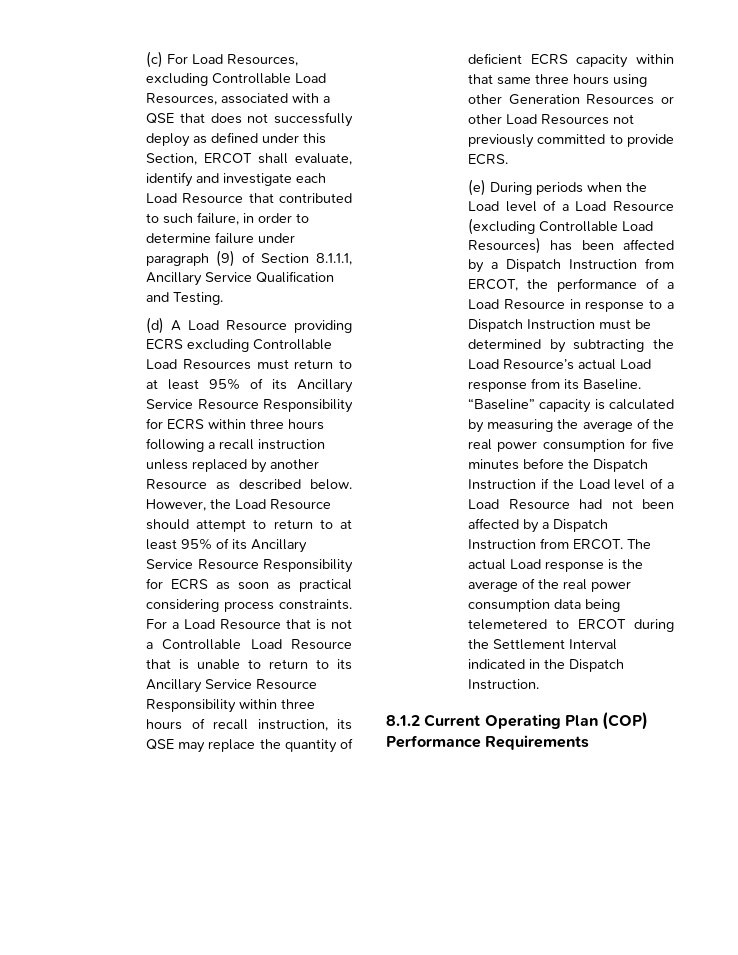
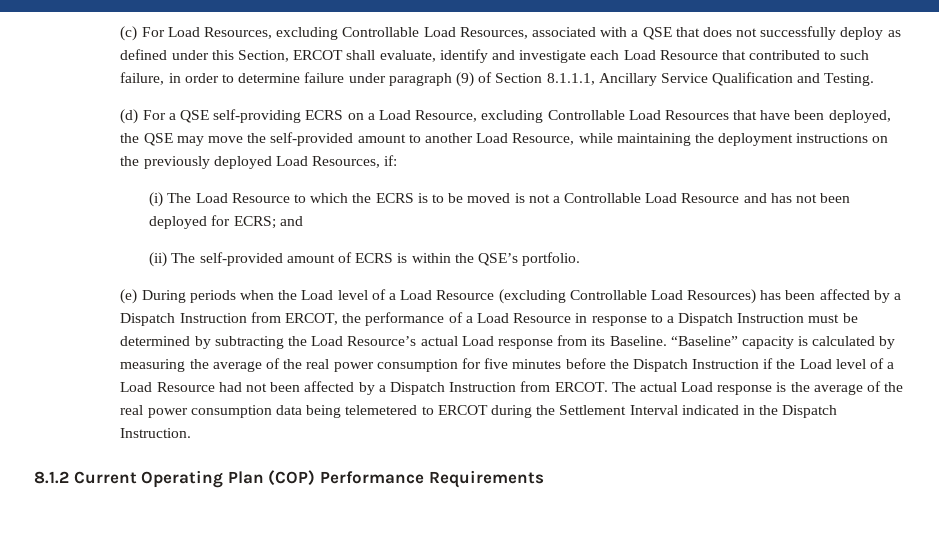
- (d) A Load Resource providing ECRS excluding Controllable Load Resources must return to at least 95% of its Ancillary Service Resource Responsibility for ECRS within three hours following a recall instruction unless replaced by another Resource as described below. However, the Load Resource should attempt to return to at least 95% of its Ancillary Service Resource Responsibility for ECRS as soon as practical considering process constraints. For a Load Resource that is not a Controllable Load Resource that is unable to return to its Ancillary Service Resource Responsibility within three hours of recall instruction, its QSE may replace the quantity of deficient ECRS capacity within that same three hours using other Generation Resources or other Load Resources not previously committed to provide ECRS.
+ (d) For a QSE self-providing ECRS on a Load Resource, excluding Controllable Load Resources that have been deployed, the QSE may move the self-provided amount to another Load Resource, while maintaining the deployment instructions on the previously deployed Load Resources, if:
+ (i) The Load Resource to which the ECRS is to be moved is not a Controllable Load Resource and has not been deployed for ECRS; and
+ (ii) The self-provided amount of ECRS is within the QSE’s portfolio.

